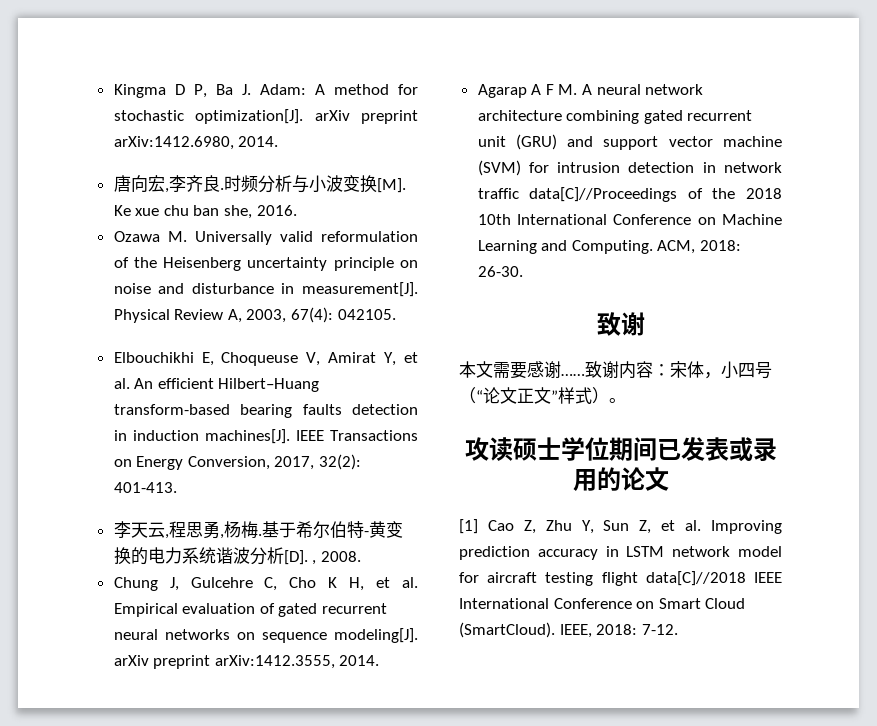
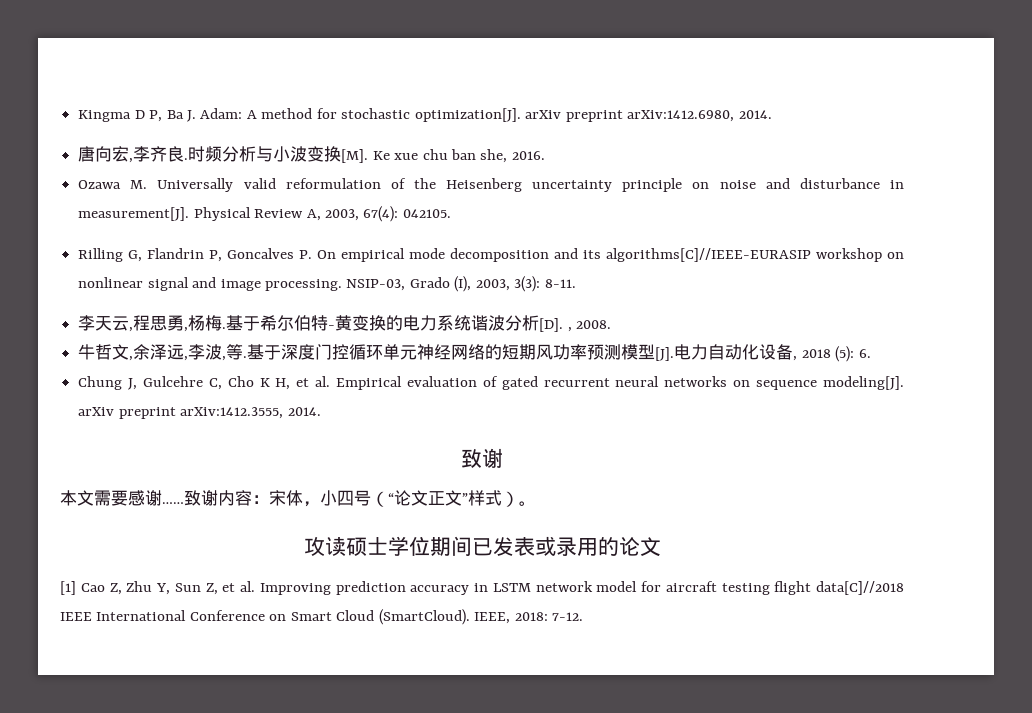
- Elbouchikhi E, Choqueuse V, Amirat Y, et al. An efficient Hilbert–Huang transform-based bearing faults detection in induction machines[J]. IEEE Transactions on Energy Conversion, 2017, 32(2): 401-413.
+ Rilling G, Flandrin P, Goncalves P. On empirical mode decomposition and its algorithms[C]//IEEE-EURASIP workshop on nonlinear signal and image processing. NSIP-03, Grado (I), 2003, 3(3): 8-11.
+ 牛哲文,余泽远,李波,等.基于深度门控循环单元神经网络的短期风功率预测模型[J].电力自动化设备, 2018 (5): 6.
- Agarap A F M. A neural network architecture combining gated recurrent unit (GRU) and support vector machine (SVM) for intrusion detection in network traffic data[C]//Proceedings of the 2018 10th International Conference on Machine Learning and Computing. ACM, 2018: 26-30.

